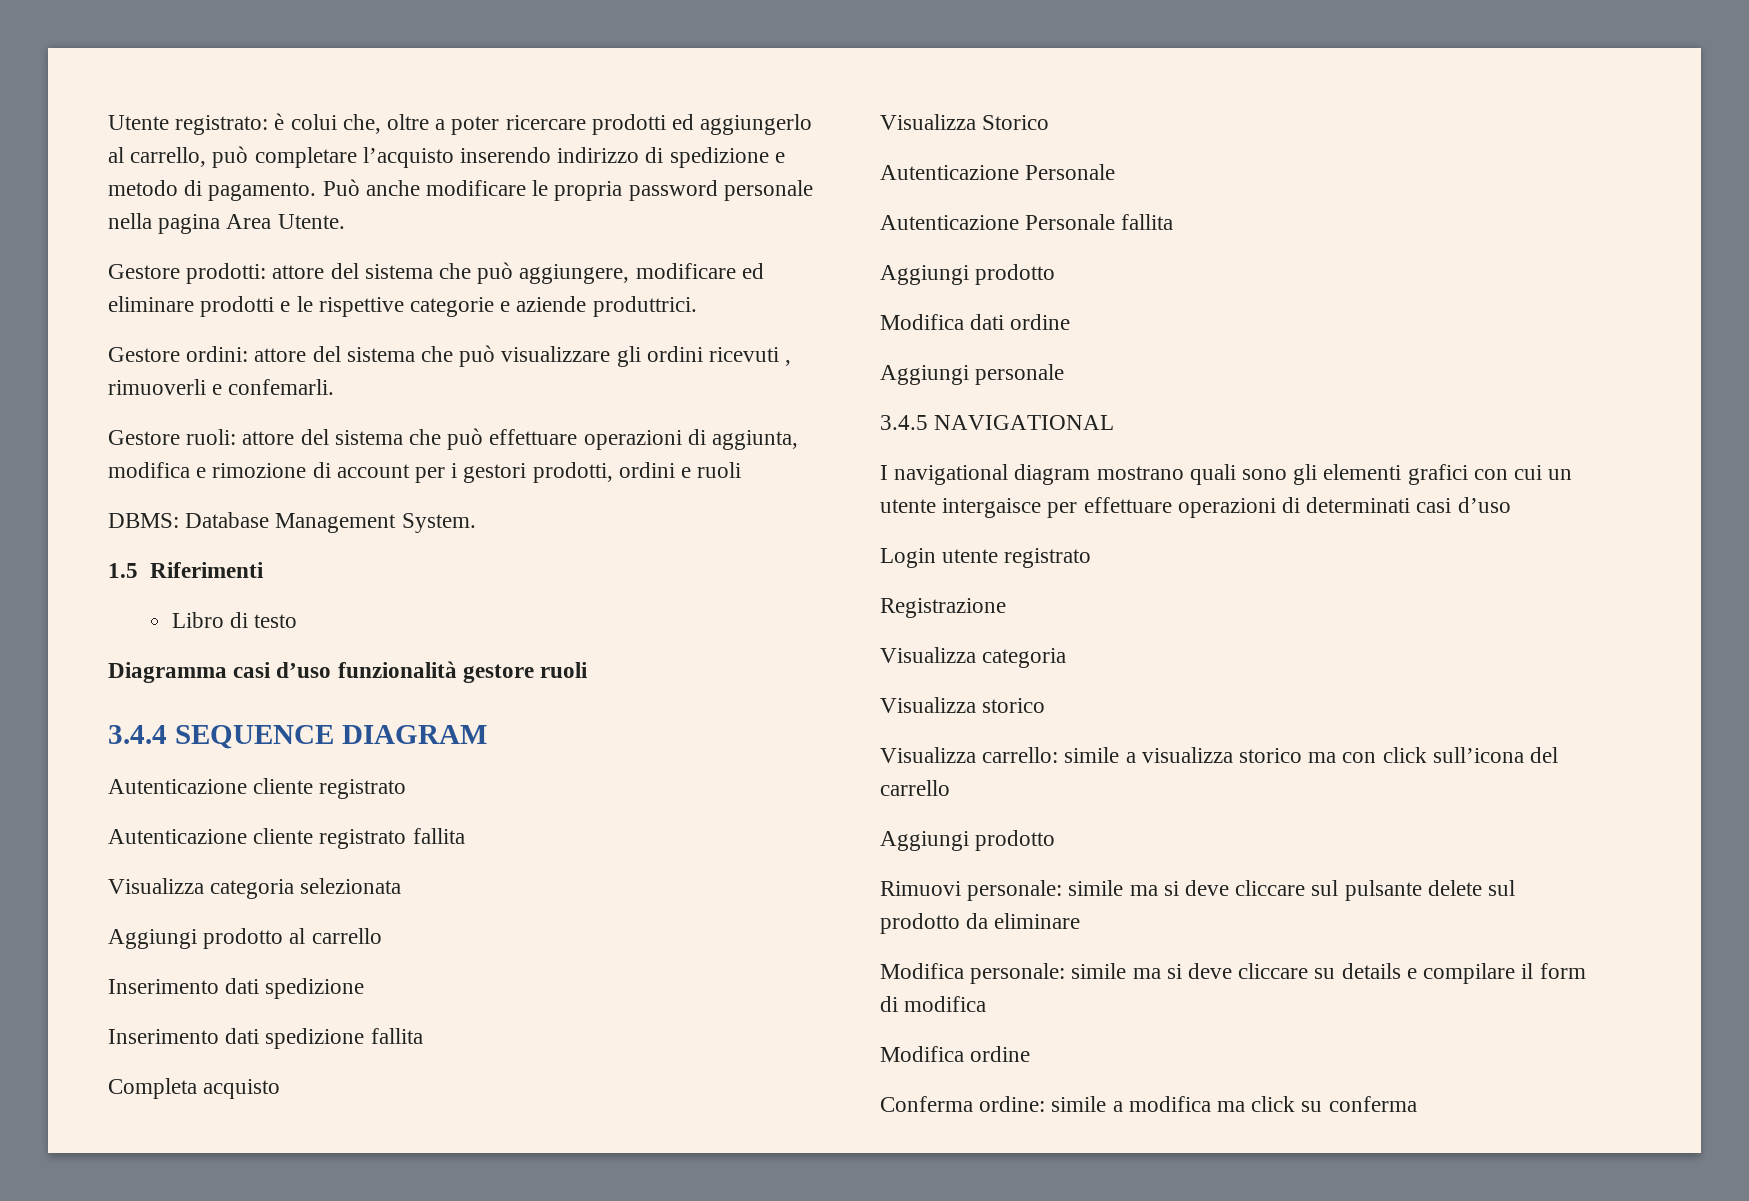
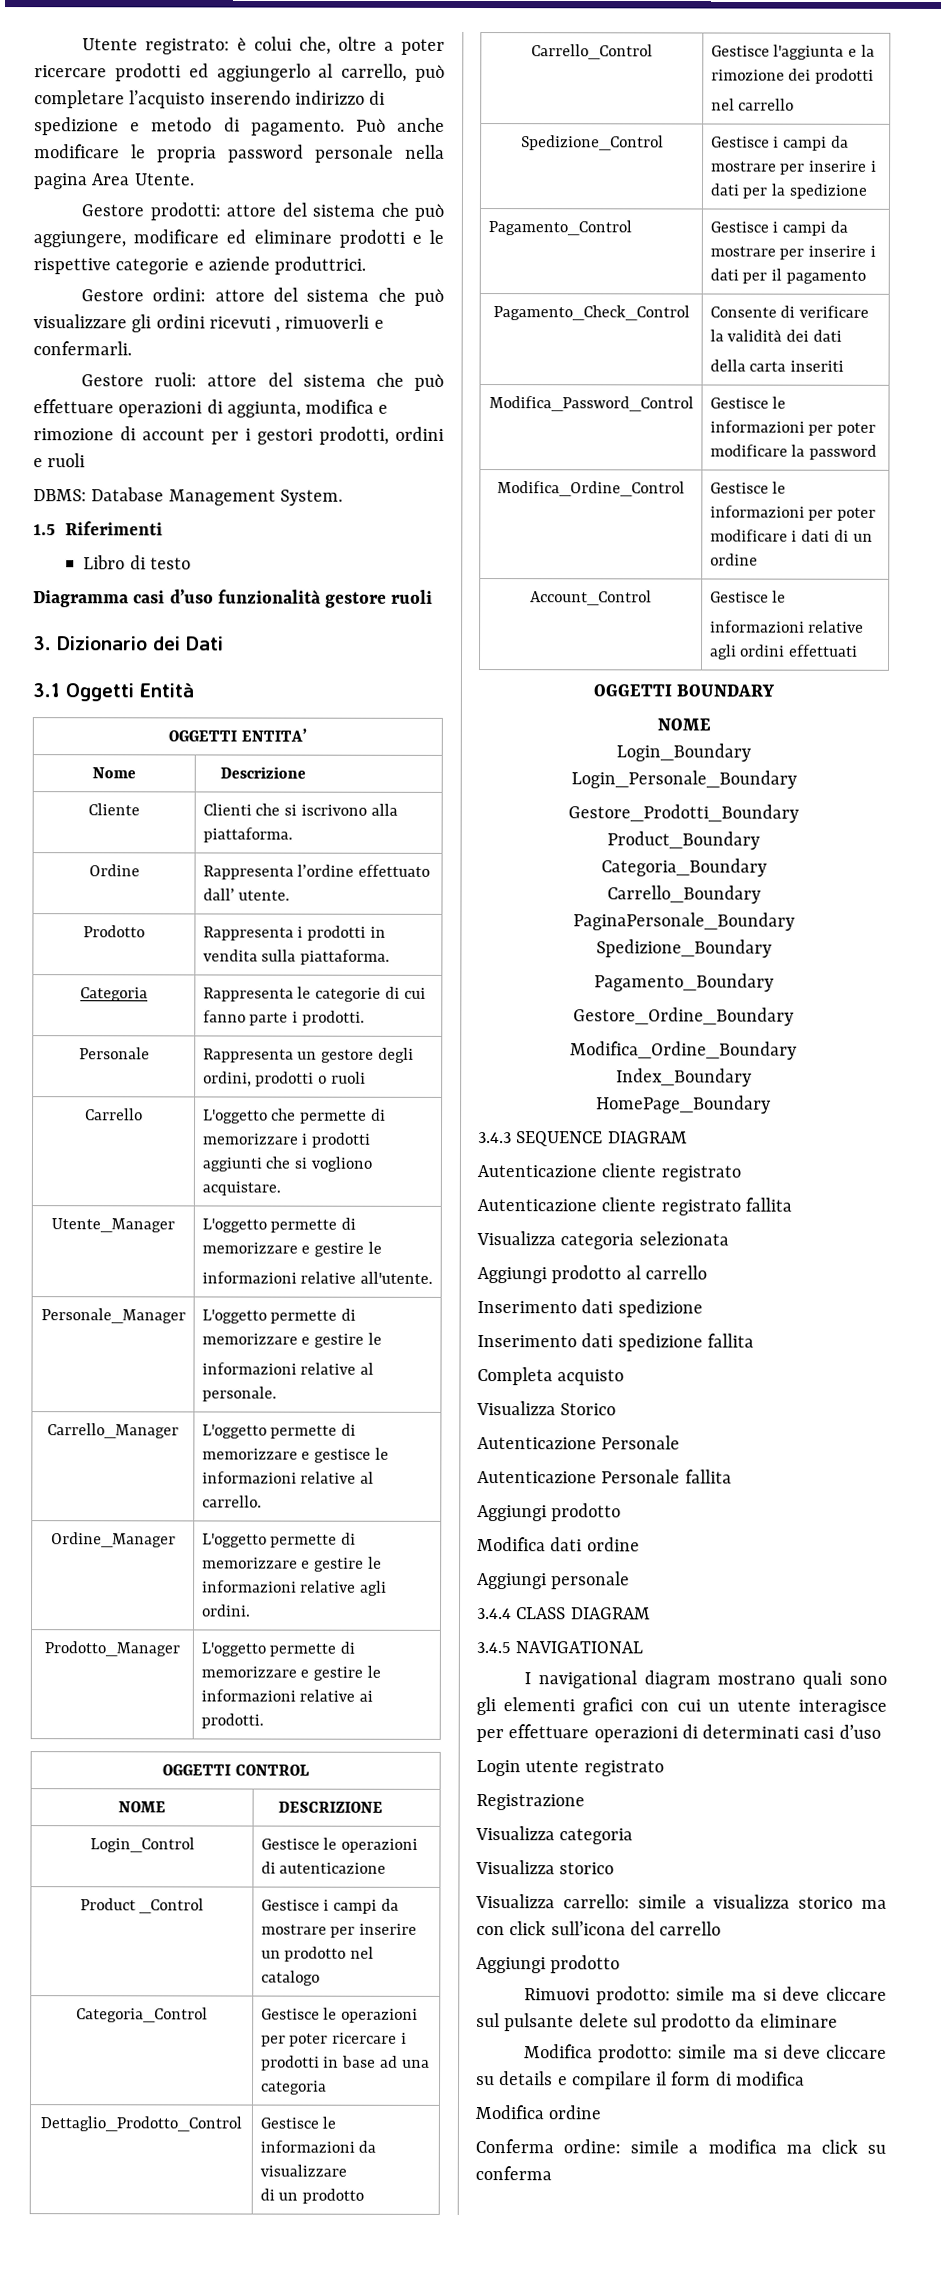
- Gestore ordini: attore del sistema che può visualizzare gli ordini ricevuti , rimuoverli e confemarli.
+ Gestore ordini: attore del sistema che può visualizzare gli ordini ricevuti , rimuoverli e confermarli.
- 3.4.4 SEQUENCE DIAGRAM
+ 3. Dizionario dei Dati
+ 3.1 Oggetti Entità
+ OGGETTI ENTITA’
+ Nome | Descrizione
+ Cliente | Clienti che si iscrivono alla piattaforma.
+ Ordine | Rappresenta l’ordine effettuato dall’ utente.
+ Prodotto | Rappresenta i prodotti in vendita sulla piattaforma.
+ Categoria | Rappresenta le categorie di cui fanno parte i prodotti.
+ Personale | Rappresenta un gestore degli ordini, prodotti o ruoli
+ Carrello | L'oggetto che permette di memorizzare i prodotti aggiunti che si vogliono acquistare.
+ Utente_Manager | L'oggetto permette di memorizzare e gestire le
+ informazioni relative all'utente.
+ Personale_Manager | L'oggetto permette di memorizzare e gestire le
+ informazioni relative al personale.
+ Carrello_Manager | L'oggetto permette di memorizzare e gestisce le informazioni relative al carrello.
+ Ordine_Manager | L'oggetto permette di memorizzare e gestire le informazioni relative agli ordini.
+ Prodotto_Manager | L'oggetto permette di memorizzare e gestire le informazioni relative ai prodotti.
+ OGGETTI CONTROL
+ NOME | DESCRIZIONE
+ Login_Control | Gestisce le operazioni di autenticazione
+ Product _Control | Gestisce i campi da mostrare per inserire un prodotto nel catalogo
+ Categoria_Control | Gestisce le operazioni per poter ricercare i prodotti in base ad una categoria
+ Dettaglio_Prodotto_Control | Gestisce le informazioni da visualizzare
+ di un prodotto
+ Carrello_Control | Gestisce l'aggiunta e la rimozione dei prodotti
+ nel carrello
+ Spedizione_Control | Gestisce i campi da mostrare per inserire i dati per la spedizione
+ Pagamento_Control | Gestisce i campi da mostrare per inserire i dati per il pagamento
+ Pagamento_Check_Control | Consente di verificare la validità dei dati
+ della carta inseriti
+ Modifica_Password_Control | Gestisce le informazioni per poter modificare la password
+ Modifica_Ordine_Control | Gestisce le informazioni per poter modificare i dati di un ordine
+ Account_Control | Gestisce le
+ informazioni relative agli ordini effettuati
+ OGGETTI BOUNDARY
+ NOME
+ Login_Boundary
+ Login_Personale_Boundary
+ Gestore_Prodotti_Boundary
+ Product_Boundary
+ Categoria_Boundary
+ Carrello_Boundary
+ PaginaPersonale_Boundary
+ Spedizione_Boundary
+ Pagamento_Boundary
+ Gestore_Ordine_Boundary
+ Modifica_Ordine_Boundary
+ Index_Boundary
+ HomePage_Boundary
+ 3.4.3 SEQUENCE DIAGRAM
+ 3.4.4 CLASS DIAGRAM
- I navigational diagram mostrano quali sono gli elementi grafici con cui un utente intergaisce per effettuare operazioni di determinati casi d’uso
+ I navigational diagram mostrano quali sono gli elementi grafici con cui un utente interagisce per effettuare operazioni di determinati casi d’uso
- Rimuovi personale: simile ma si deve cliccare sul pulsante delete sul prodotto da eliminare
+ Rimuovi prodotto: simile ma si deve cliccare sul pulsante delete sul prodotto da eliminare
- Modifica personale: simile ma si deve cliccare su details e compilare il form di modifica
+ Modifica prodotto: simile ma si deve cliccare su details e compilare il form di modifica

